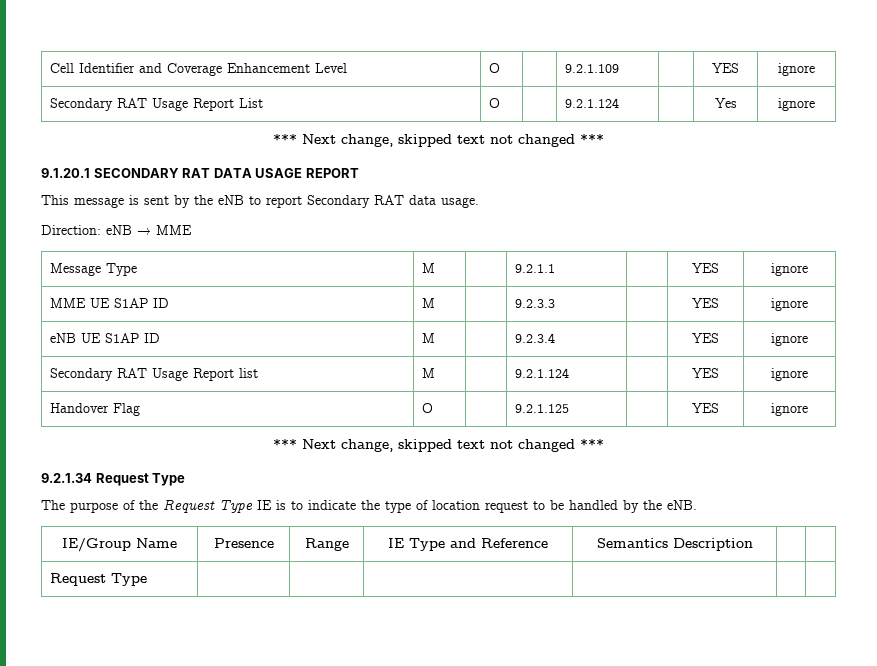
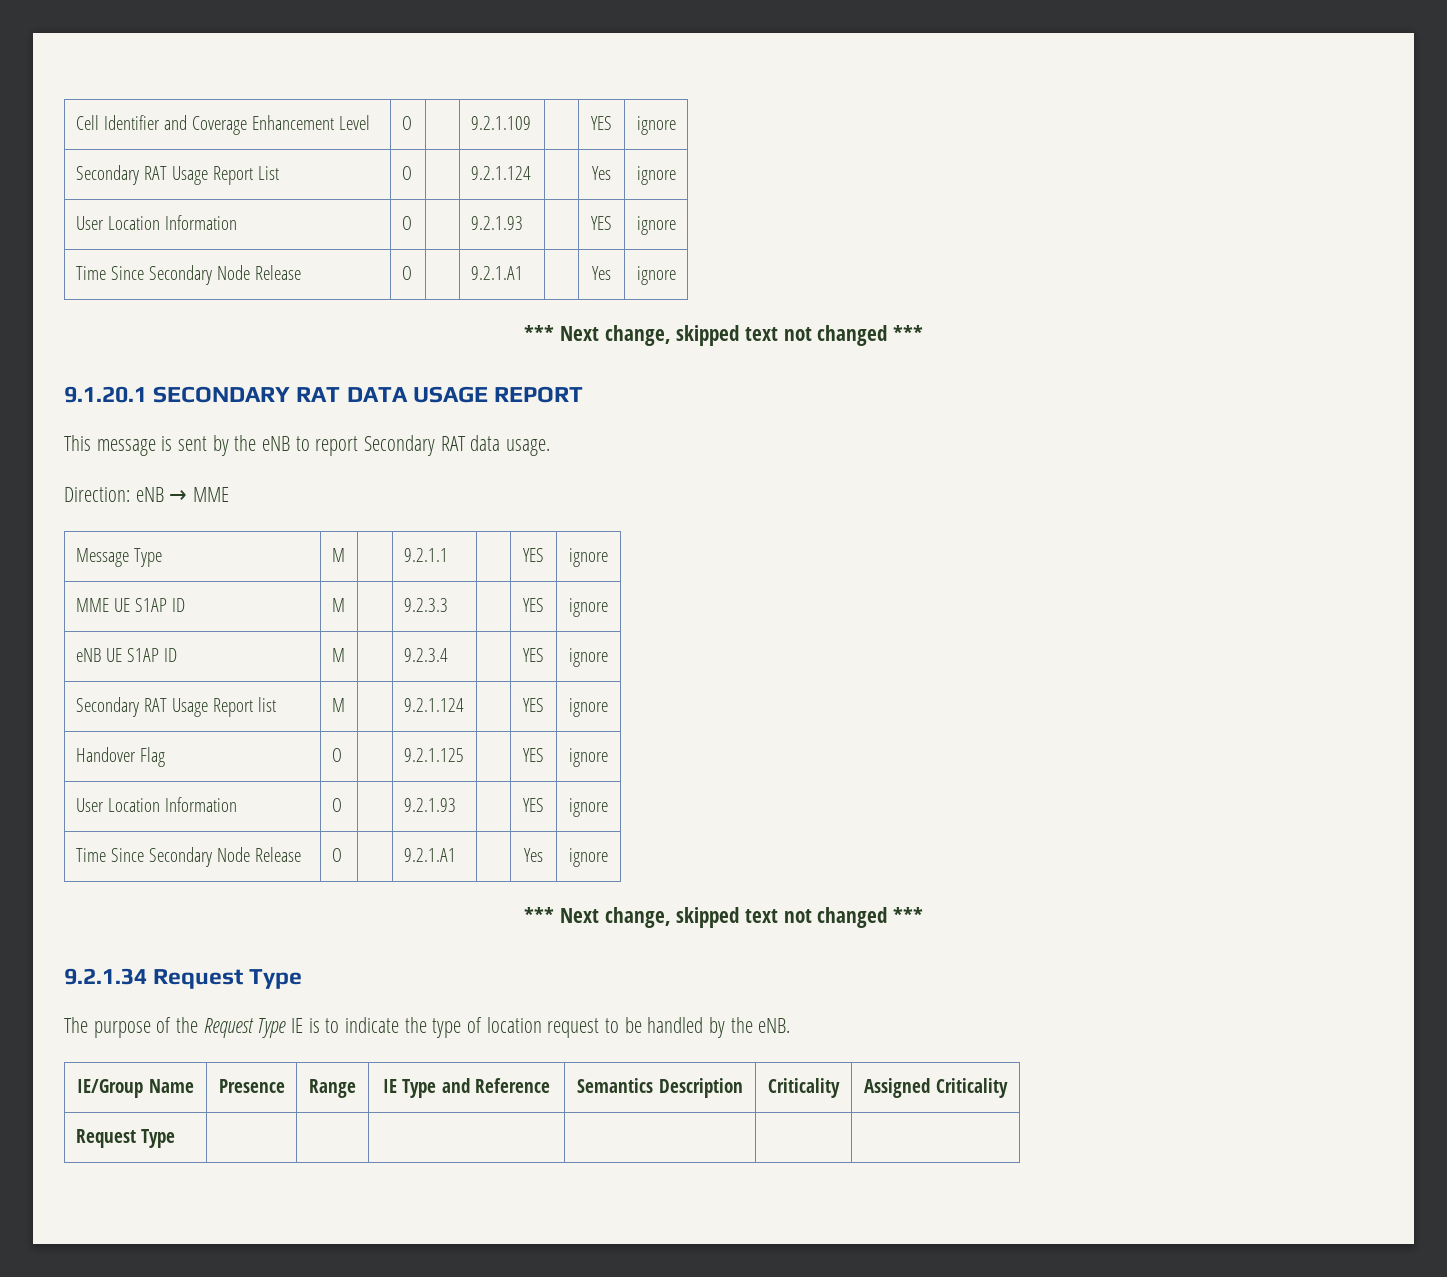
  Secondary RAT Usage Report List | O | | 9.2.1.124 | | Yes | ignore
+ User Location Information | O | | 9.2.1.93 | | YES | ignore
+ Time Since Secondary Node Release | O | | 9.2.1.A1 | | Yes | ignore
  Handover Flag | O | | 9.2.1.125 | | YES | ignore
+ User Location Information | O | | 9.2.1.93 | | YES | ignore
+ Time Since Secondary Node Release | O | | 9.2.1.A1 | | Yes | ignore
- IE/Group Name | Presence | Range | IE Type and Reference | Semantics Description | |
+ IE/Group Name | Presence | Range | IE Type and Reference | Semantics Description | Criticality | Assigned Criticality

